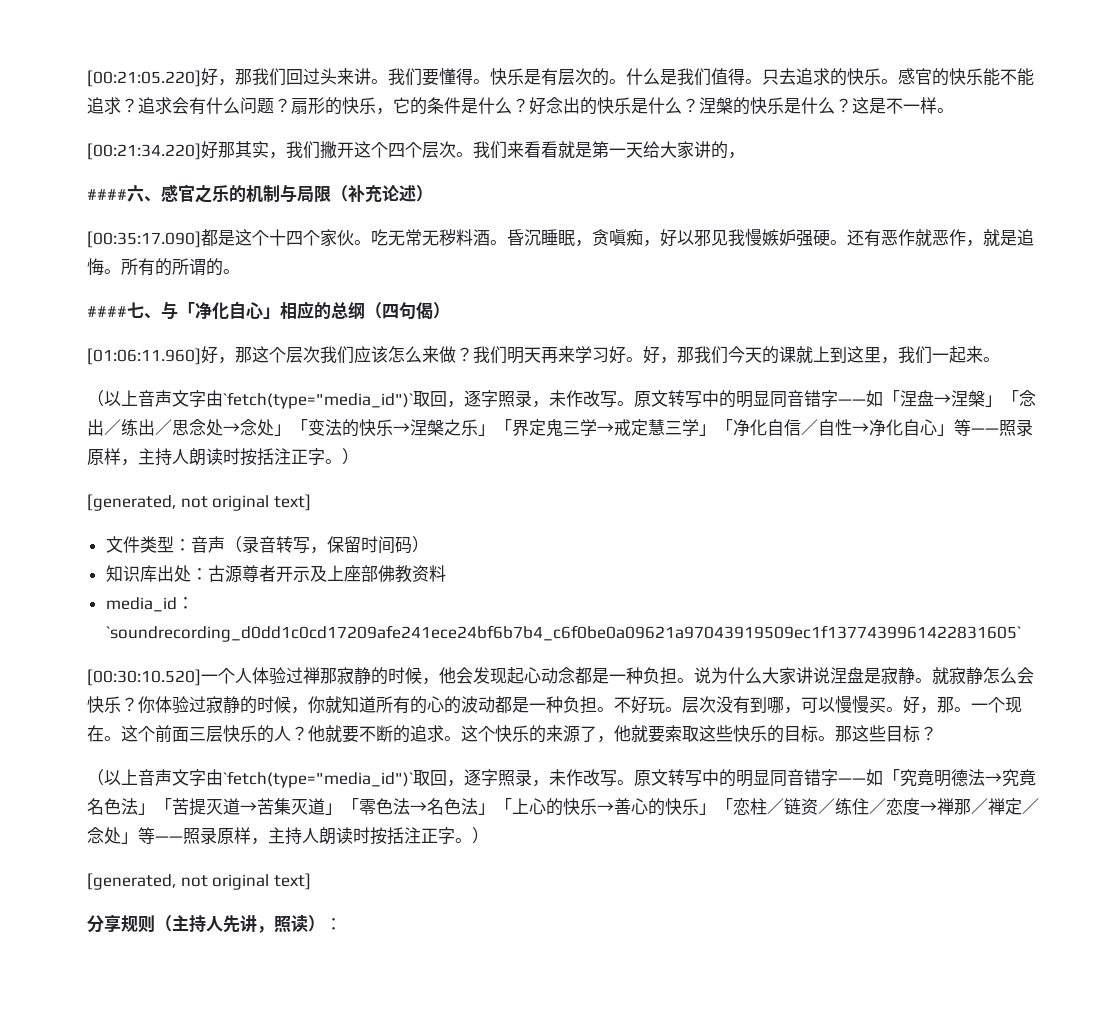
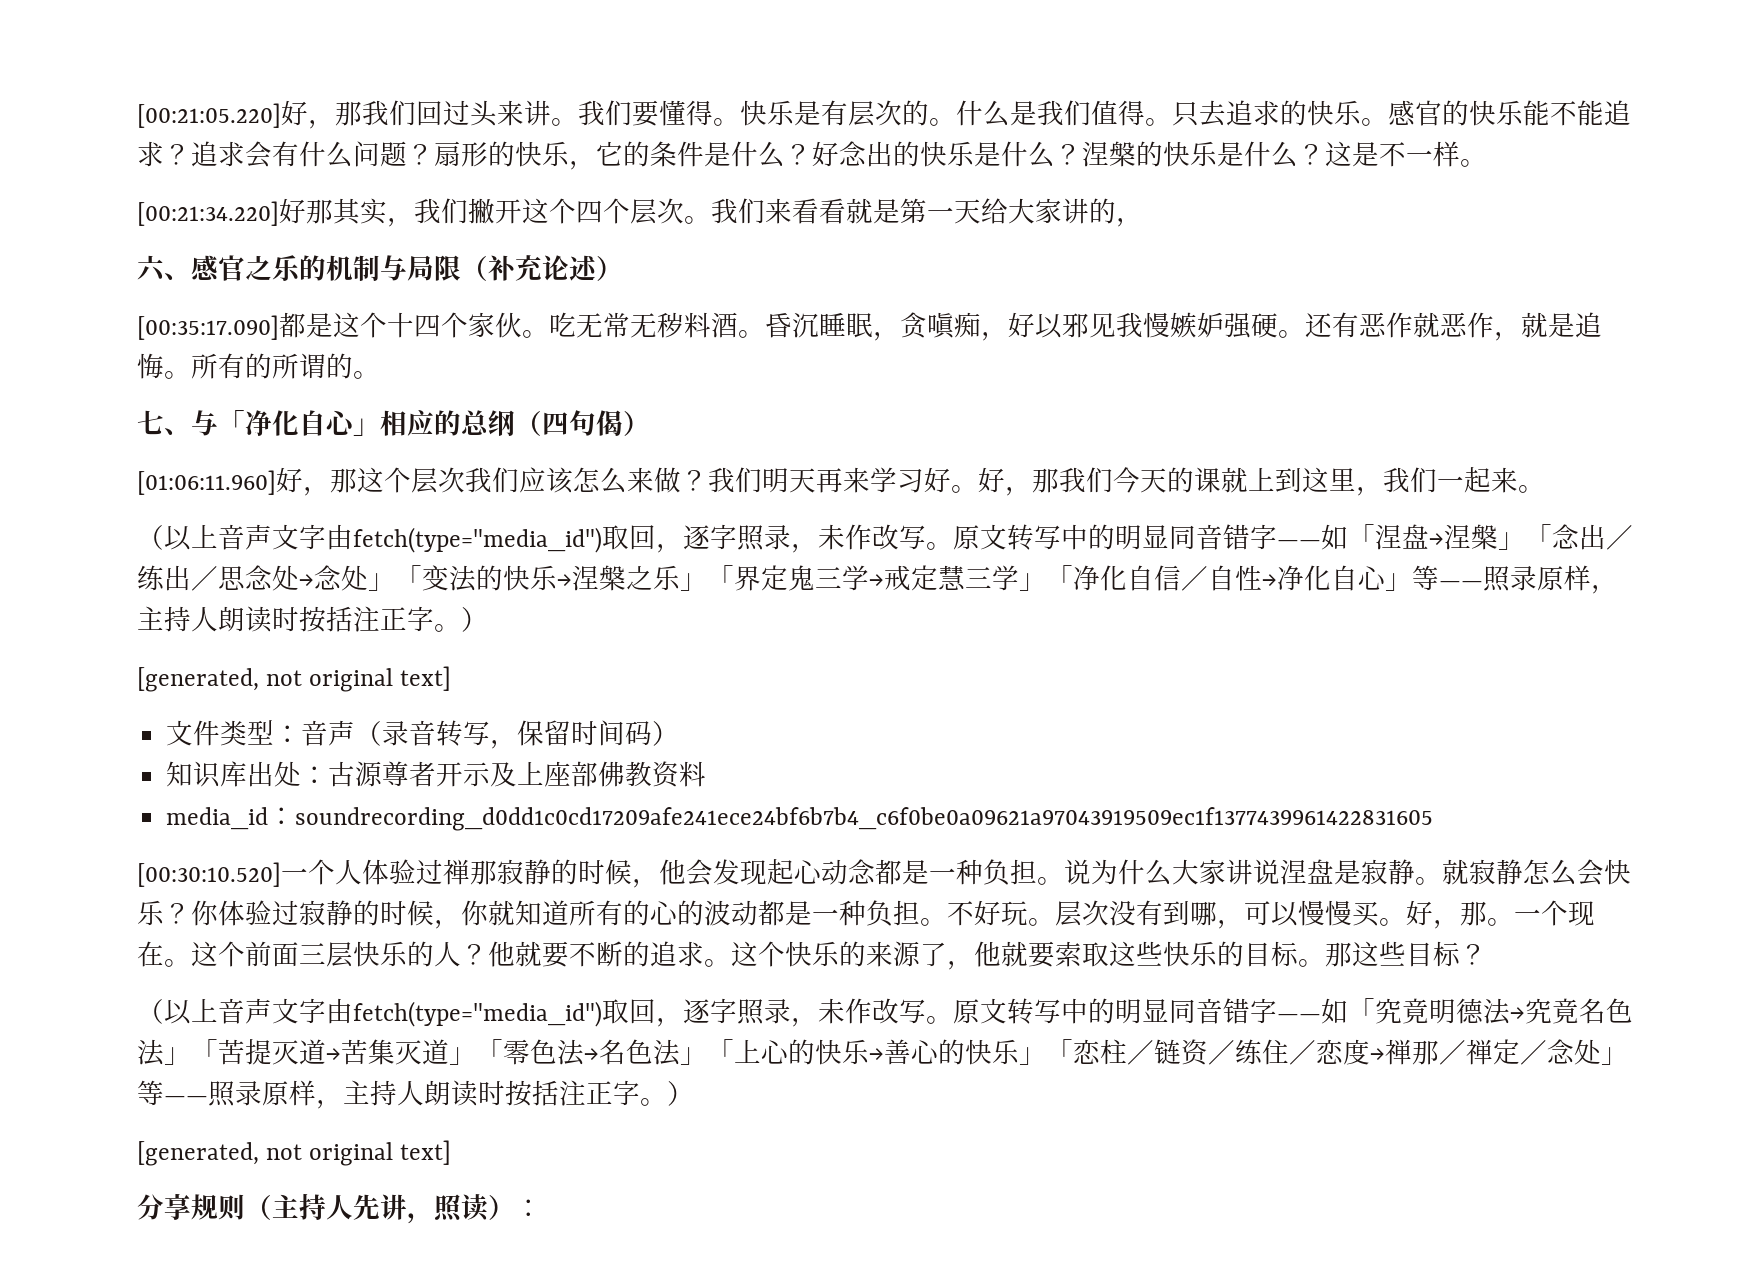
- ####六、感官之乐的机制与局限（补充论述）
+ 六、感官之乐的机制与局限（补充论述）
- ####七、与「净化自心」相应的总纲（四句偈）
+ 七、与「净化自心」相应的总纲（四句偈）
  好，那我们今天的课就上到这里，我们一起来。
- （以上音声文字由`fetch(type="media_id")`取回，逐字照录，未作改写。
+ （以上音声文字由fetch(type="media_id")取回，逐字照录，未作改写。
- media_id：`soundrecording_d0dd1c0cd17209afe241ece24bf6b7b4_c6f0be0a09621a97043919509ec1f1377439961422831605`
+ media_id：soundrecording_d0dd1c0cd17209afe241ece24bf6b7b4_c6f0be0a09621a97043919509ec1f1377439961422831605
  那这些目标？
- （以上音声文字由`fetch(type="media_id")`取回，逐字照录，未作改写。
+ （以上音声文字由fetch(type="media_id")取回，逐字照录，未作改写。

